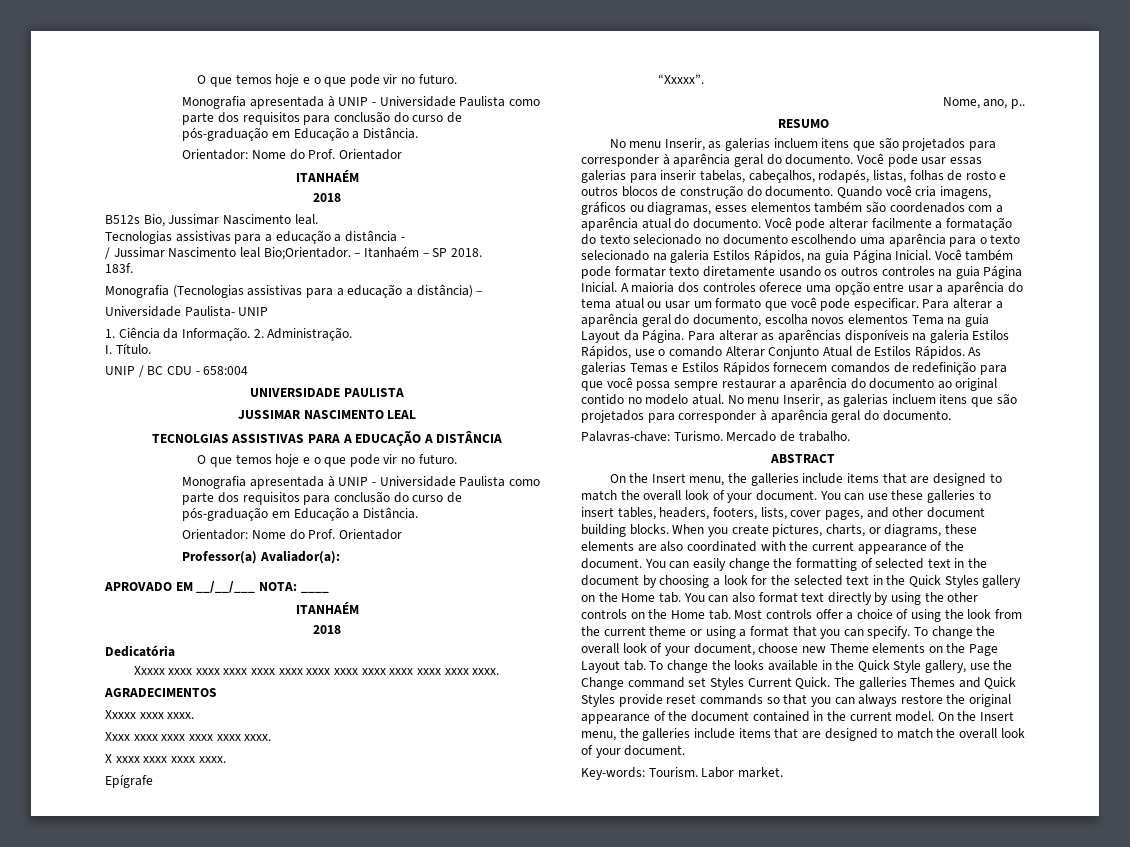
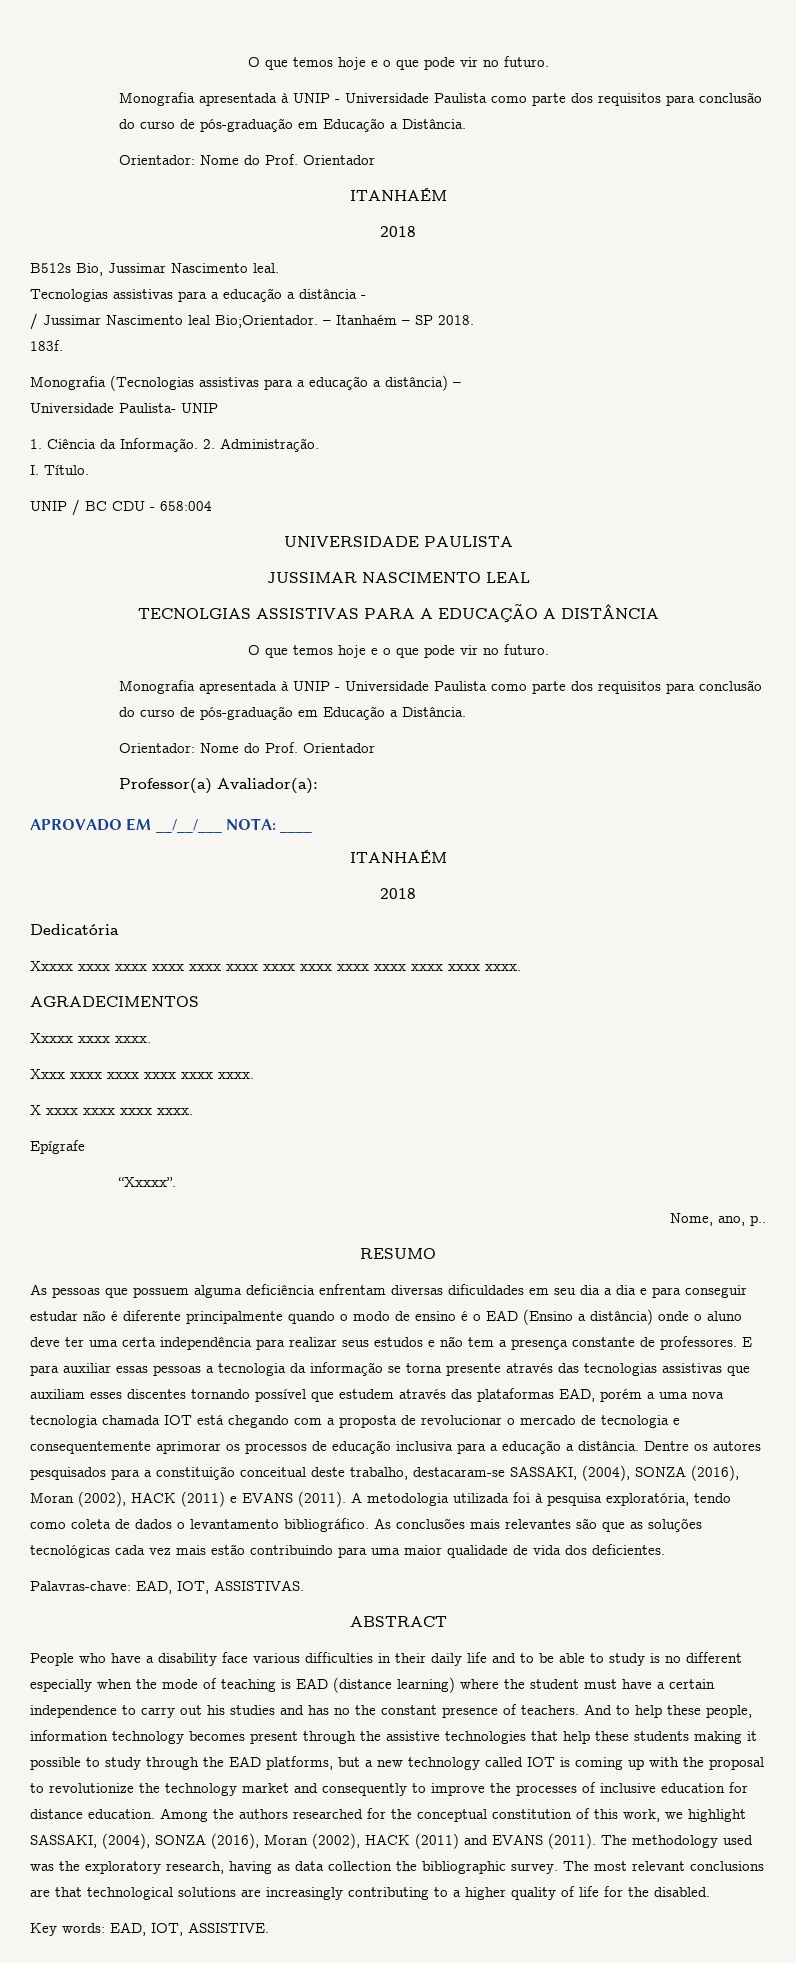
- No menu Inserir, as galerias incluem itens que são projetados para corresponder à aparência geral do documento. Você pode usar essas galerias para inserir tabelas, cabeçalhos, rodapés, listas, folhas de rosto e outros blocos de construção do documento. Quando você cria imagens, gráficos ou diagramas, esses elementos também são coordenados com a aparência atual do documento. Você pode alterar facilmente a formatação do texto selecionado no documento escolhendo uma aparência para o texto selecionado na galeria Estilos Rápidos, na guia Página Inicial. Você também pode formatar texto diretamente usando os outros controles na guia Página Inicial. A maioria dos controles oferece uma opção entre usar a aparência do tema atual ou usar um formato que você pode especificar. Para alterar a aparência geral do documento, escolha novos elementos Tema na guia Layout da Página. Para alterar as aparências disponíveis na galeria Estilos Rápidos, use o comando Alterar Conjunto Atual de Estilos Rápidos. As galerias Temas e Estilos Rápidos fornecem comandos de redefinição para que você possa sempre restaurar a aparência do documento ao original contido no modelo atual. No menu Inserir, as galerias incluem itens que são projetados para corresponder à aparência geral do documento.
- Palavras-chave: Turismo. Mercado de trabalho.
+ As pessoas que possuem alguma deficiência enfrentam diversas dificuldades em seu dia a dia e para conseguir estudar não é diferente principalmente quando o modo de ensino é o EAD (Ensino a distância) onde o aluno deve ter uma certa independência para realizar seus estudos e não tem a presença constante de professores. E para auxiliar essas pessoas a tecnologia da informação se torna presente através das tecnologias assistivas que auxiliam esses discentes tornando possível que estudem através das plataformas EAD, porém a uma nova tecnologia chamada IOT está chegando com a proposta de revolucionar o mercado de tecnologia e consequentemente aprimorar os processos de educação inclusiva para a educação a distância. Dentre os autores pesquisados para a constituição conceitual deste trabalho, destacaram-se SASSAKI, (2004), SONZA (2016), Moran (2002), HACK (2011) e EVANS (2011). A metodologia utilizada foi à pesquisa exploratória, tendo como coleta de dados o levantamento bibliográfico. As conclusões mais relevantes são que as soluções tecnológicas cada vez mais estão contribuindo para uma maior qualidade de vida dos deficientes.
+ Palavras-chave: EAD, IOT, ASSISTIVAS.
  ABSTRACT
- On the Insert menu, the galleries include items that are designed to match the overall look of your document. You can use these galleries to insert tables, headers, footers, lists, cover pages, and other document building blocks. When you create pictures, charts, or diagrams, these elements are also coordinated with the current appearance of the document. You can easily change the formatting of selected text in the document by choosing a look for the selected text in the Quick Styles gallery on the Home tab. You can also format text directly by using the other controls on the Home tab. Most controls offer a choice of using the look from the current theme or using a format that you can specify. To change the overall look of your document, choose new Theme elements on the Page Layout tab. To change the looks available in the Quick Style gallery, use the Change command set Styles Current Quick. The galleries Themes and Quick Styles provide reset commands so that you can always restore the original appearance of the document contained in the current model. On the Insert menu, the galleries include items that are designed to match the overall look of your document.
- Key-words: Tourism. Labor market.
+ People who have a disability face various difficulties in their daily life and to be able to study is no different especially when the mode of teaching is EAD (distance learning) where the student must have a certain independence to carry out his studies and has no the constant presence of teachers. And to help these people, information technology becomes present through the assistive technologies that help these students making it possible to study through the EAD platforms, but a new technology called IOT is coming up with the proposal to revolutionize the technology market and consequently to improve the processes of inclusive education for distance education. Among the authors researched for the conceptual constitution of this work, we highlight SASSAKI, (2004), SONZA (2016), Moran (2002), HACK (2011) and EVANS (2011). The methodology used was the exploratory research, having as data collection the bibliographic survey. The most relevant conclusions are that technological solutions are increasingly contributing to a higher quality of life for the disabled.
+ Key words: EAD, IOT, ASSISTIVE.

